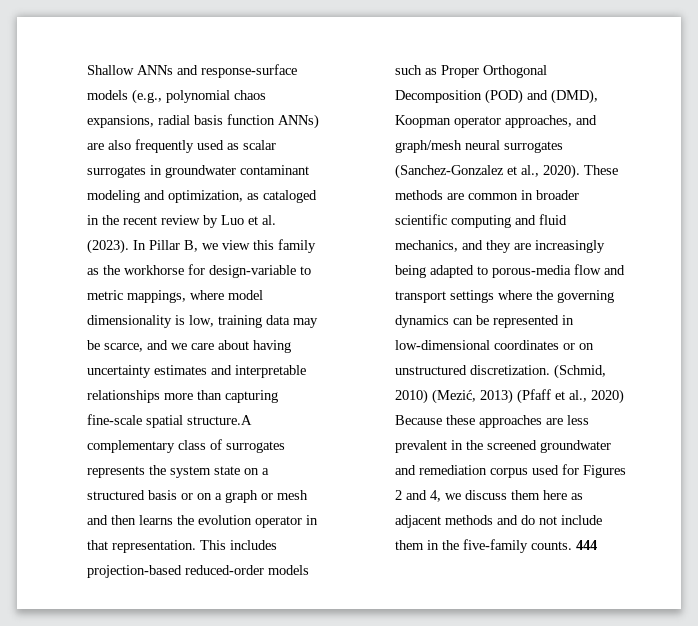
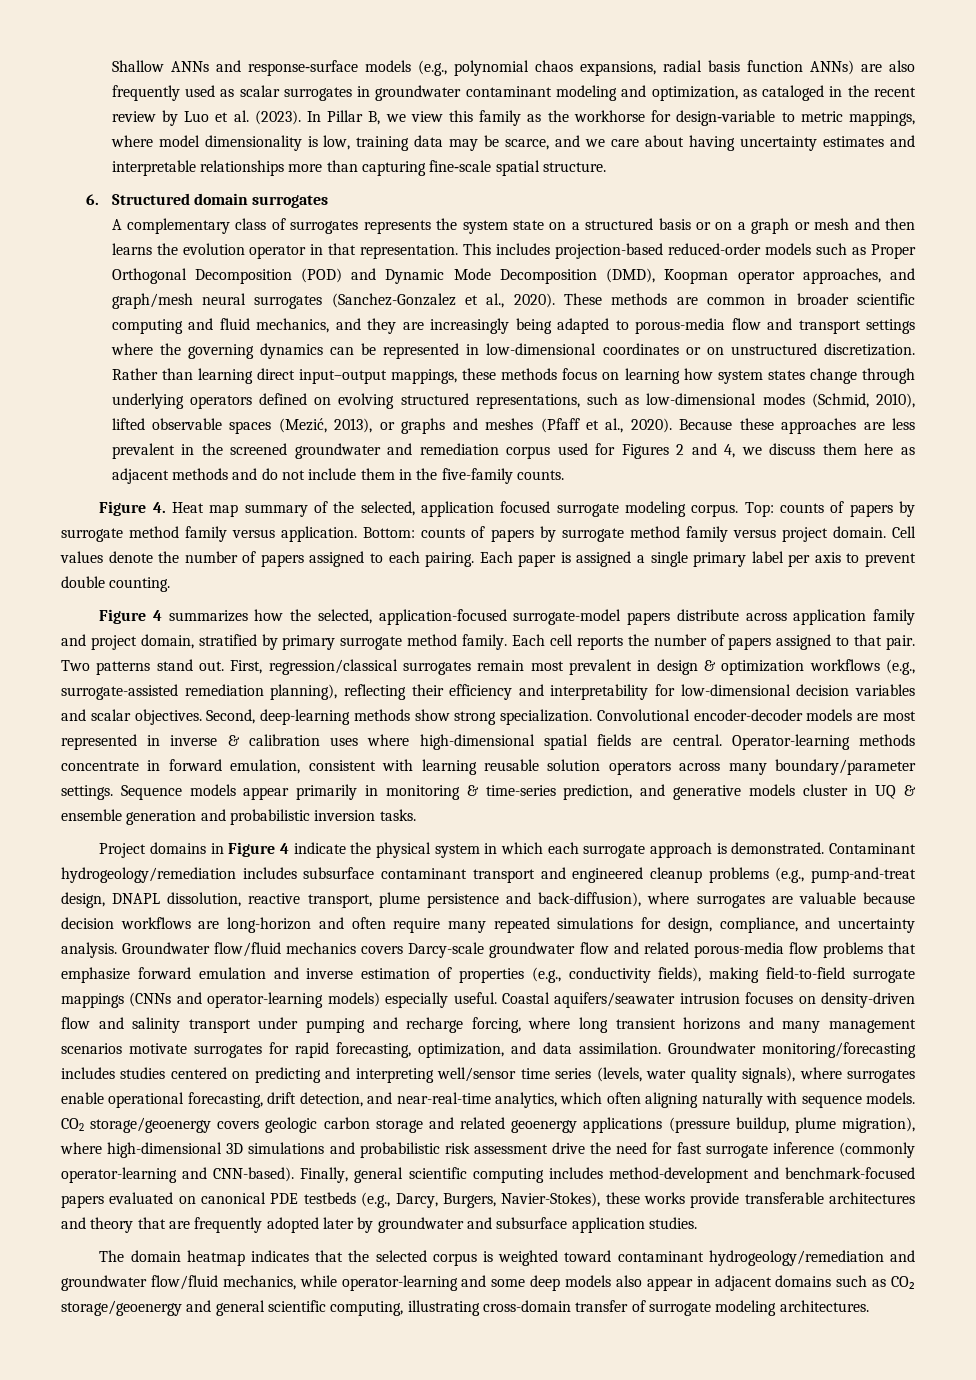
- In Pillar B, we view this family as the workhorse for design‑variable to metric mappings, where model dimensionality is low, training data may be scarce, and we care about having uncertainty estimates and interpretable relationships more than capturing fine‑scale spatial structure.A complementary class of surrogates represents the system state on a structured basis or on a graph or mesh and then learns the evolution operator in that representation.
+ In Pillar B, we view this family as the workhorse for design‑variable to metric mappings, where model dimensionality is low, training data may be scarce, and we care about having uncertainty estimates and interpretable relationships more than capturing fine‑scale spatial structure.
+ 6. Structured domain surrogates
+ A complementary class of surrogates represents the system state on a structured basis or on a graph or mesh and then learns the evolution operator in that representation.
- This includes projection-based reduced-order models such as Proper Orthogonal Decomposition (POD) and (DMD), Koopman operator approaches, and graph/mesh neural surrogates (Sanchez-Gonzalez et al., 2020).
+ This includes projection-based reduced-order models such as Proper Orthogonal Decomposition (POD) and Dynamic Mode Decomposition (DMD), Koopman operator approaches, and graph/mesh neural surrogates (Sanchez-Gonzalez et al., 2020).
- (Schmid, 2010) (Mezić, 2013) (Pfaff et al., 2020) Because these approaches are less prevalent in the screened groundwater and remediation corpus used for Figures 2 and 4, we discuss them here as adjacent methods and do not include them in the five-family counts. 444
+ Rather than learning direct input–output mappings, these methods focus on learning how system states change through underlying operators defined on evolving structured representations, such as low-dimensional modes (Schmid, 2010), lifted observable spaces (Mezić, 2013), or graphs and meshes (Pfaff et al., 2020). Because these approaches are less prevalent in the screened groundwater and remediation corpus used for Figures 2 and 4, we discuss them here as adjacent methods and do not include them in the five-family counts.
+ Figure 4. Heat map summary of the selected, application focused surrogate modeling corpus. Top: counts of papers by surrogate method family versus application. Bottom: counts of papers by surrogate method family versus project domain. Cell values denote the number of papers assigned to each pairing. Each paper is assigned a single primary label per axis to prevent double counting.
+ Figure 4 summarizes how the selected, application-focused surrogate-model papers distribute across application family and project domain, stratified by primary surrogate method family. Each cell reports the number of papers assigned to that pair. Two patterns stand out. First, regression/classical surrogates remain most prevalent in design & optimization workflows (e.g., surrogate-assisted remediation planning), reflecting their efficiency and interpretability for low-dimensional decision variables and scalar objectives. Second, deep-learning methods show strong specialization. Convolutional encoder-decoder models are most represented in inverse & calibration uses where high-dimensional spatial fields are central. Operator-learning methods concentrate in forward emulation, consistent with learning reusable solution operators across many boundary/parameter settings. Sequence models appear primarily in monitoring & time-series prediction, and generative models cluster in UQ & ensemble generation and probabilistic inversion tasks.
+ Project domains in Figure 4 indicate the physical system in which each surrogate approach is demonstrated. Contaminant hydrogeology/remediation includes subsurface contaminant transport and engineered cleanup problems (e.g., pump-and-treat design, DNAPL dissolution, reactive transport, plume persistence and back-diffusion), where surrogates are valuable because decision workflows are long-horizon and often require many repeated simulations for design, compliance, and uncertainty analysis. Groundwater flow/fluid mechanics covers Darcy-scale groundwater flow and related porous-media flow problems that emphasize forward emulation and inverse estimation of properties (e.g., conductivity fields), making field-to-field surrogate mappings (CNNs and operator-learning models) especially useful. Coastal aquifers/seawater intrusion focuses on density-driven flow and salinity transport under pumping and recharge forcing, where long transient horizons and many management scenarios motivate surrogates for rapid forecasting, optimization, and data assimilation. Groundwater monitoring/forecasting includes studies centered on predicting and interpreting well/sensor time series (levels, water quality signals), where surrogates enable operational forecasting, drift detection, and near-real-time analytics, which often aligning naturally with sequence models. CO2 storage/geoenergy covers geologic carbon storage and related geoenergy applications (pressure buildup, plume migration), where high-dimensional 3D simulations and probabilistic risk assessment drive the need for fast surrogate inference (commonly operator-learning and CNN-based). Finally, general scientific computing includes method-development and benchmark-focused papers evaluated on canonical PDE testbeds (e.g., Darcy, Burgers, Navier-Stokes), these works provide transferable architectures and theory that are frequently adopted later by groundwater and subsurface application studies.
+ The domain heatmap indicates that the selected corpus is weighted toward contaminant hydrogeology/remediation and groundwater flow/fluid mechanics, while operator-learning and some deep models also appear in adjacent domains such as CO₂ storage/geoenergy and general scientific computing, illustrating cross-domain transfer of surrogate modeling architectures.

